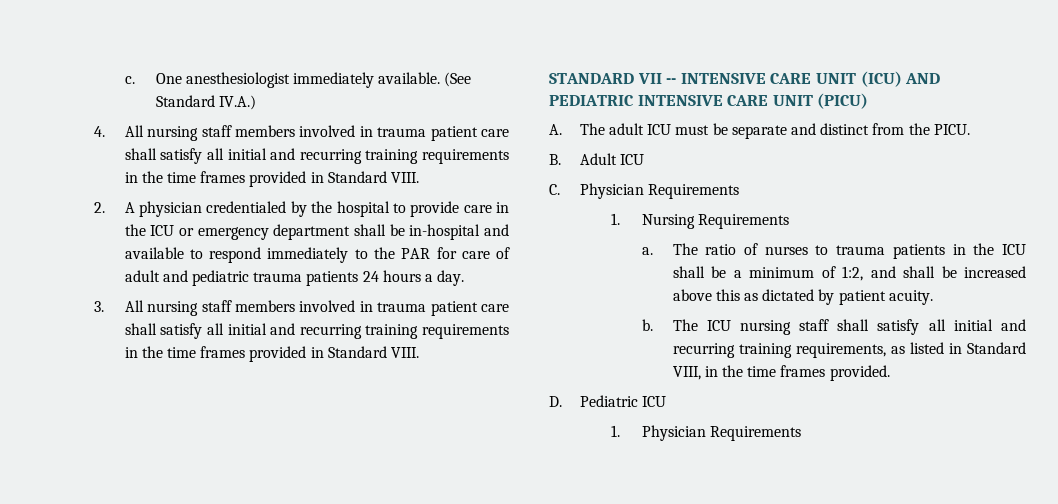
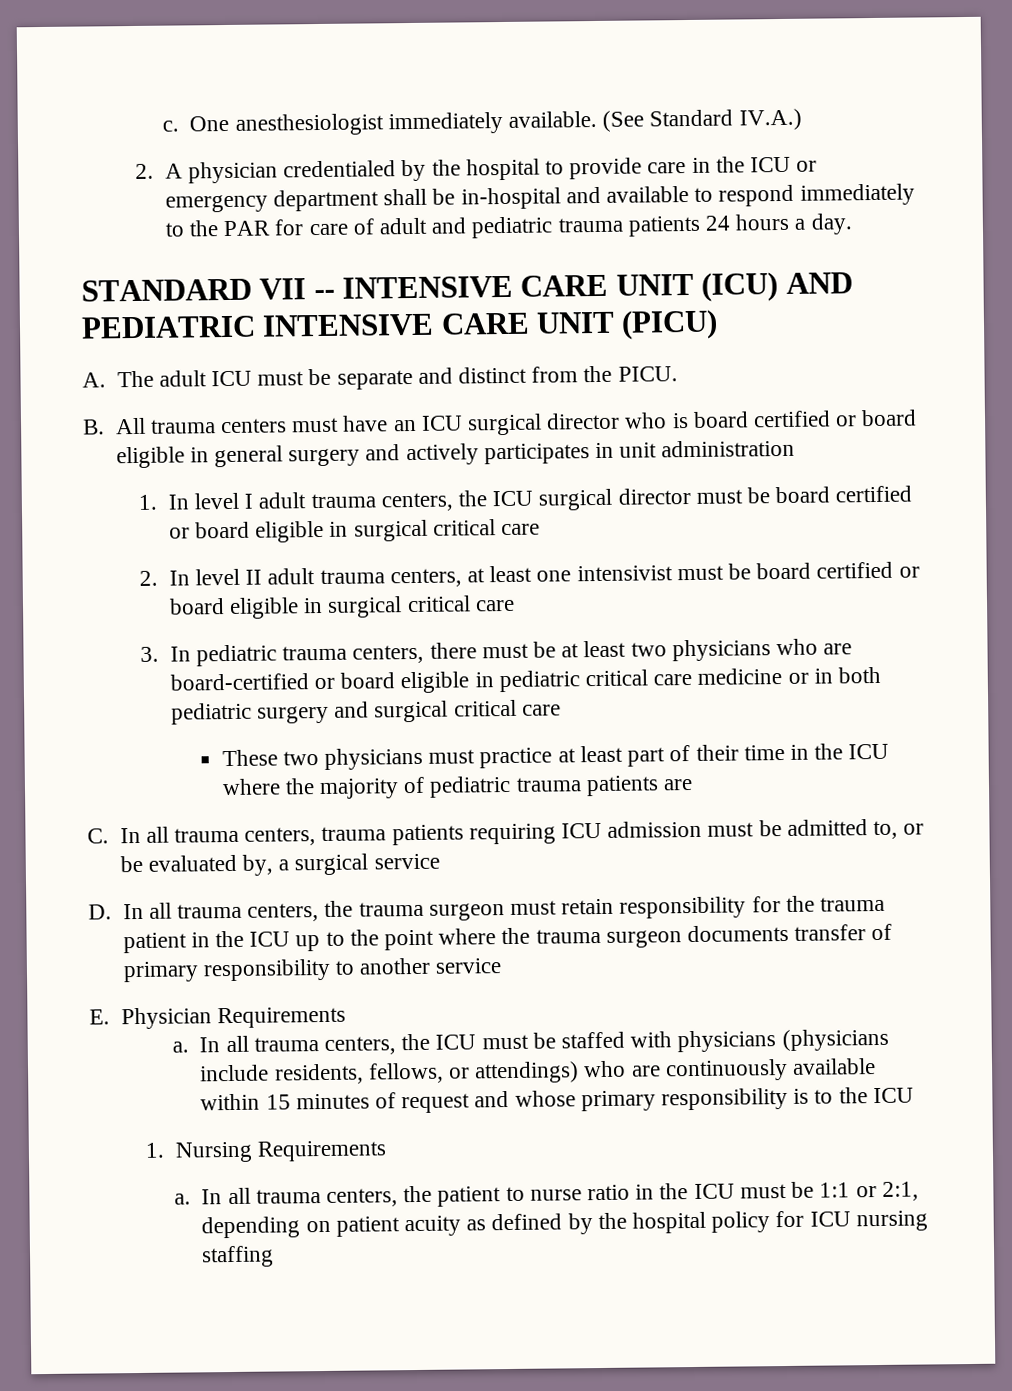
- 4. All nursing staff members involved in trauma patient care shall satisfy all initial and recurring training requirements in the time frames provided in Standard VIII.
- 3. All nursing staff members involved in trauma patient care shall satisfy all initial and recurring training requirements in the time frames provided in Standard VIII.
- B. Adult ICU
- C. Physician Requirements
+ B. All trauma centers must have an ICU surgical director who is board certified or board eligible in general surgery and actively participates in unit administration
+ 1. In level I adult trauma centers, the ICU surgical director must be board certified or board eligible in surgical critical care
+ 2. In level II adult trauma centers, at least one intensivist must be board certified or board eligible in surgical critical care
+ 3. In pediatric trauma centers, there must be at least two physicians who are board-certified or board eligible in pediatric critical care medicine or in both pediatric surgery and surgical critical care
+ These two physicians must practice at least part of their time in the ICU where the majority of pediatric trauma patients are
+ C. In all trauma centers, trauma patients requiring ICU admission must be admitted to, or be evaluated by, a surgical service
+ D. In all trauma centers, the trauma surgeon must retain responsibility for the trauma patient in the ICU up to the point where the trauma surgeon documents transfer of primary responsibility to another service
+ E. Physician Requirements
+ a. In all trauma centers, the ICU must be staffed with physicians (physicians include residents, fellows, or attendings) who are continuously available within 15 minutes of request and whose primary responsibility is to the ICU
  1. Nursing Requirements
- a. The ratio of nurses to trauma patients in the ICU shall be a minimum of 1:2, and shall be increased above this as dictated by patient acuity.
- b. The ICU nursing staff shall satisfy all initial and recurring training requirements, as listed in Standard VIII, in the time frames provided.
- D. Pediatric ICU
- 1. Physician Requirements
+ a. In all trauma centers, the patient to nurse ratio in the ICU must be 1:1 or 2:1, depending on patient acuity as defined by the hospital policy for ICU nursing staffing

